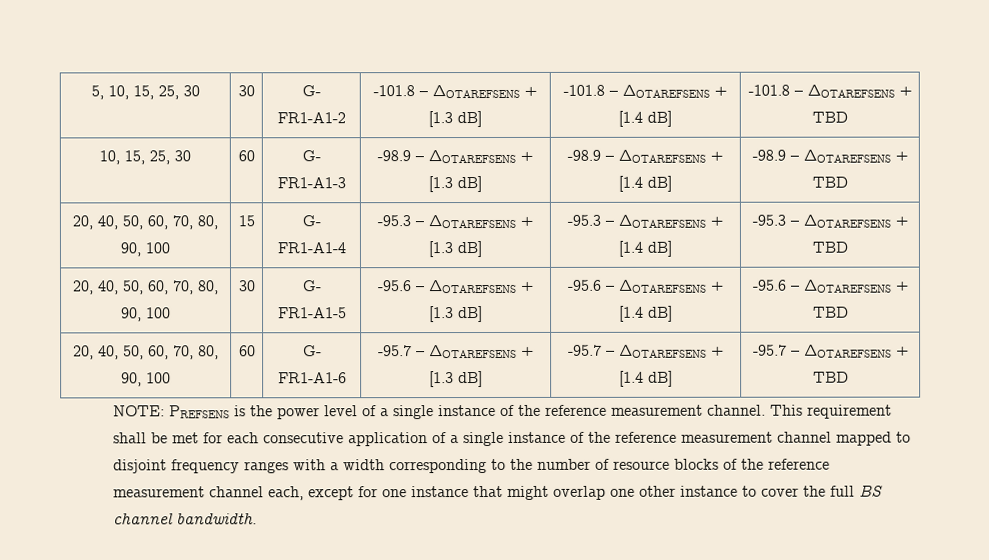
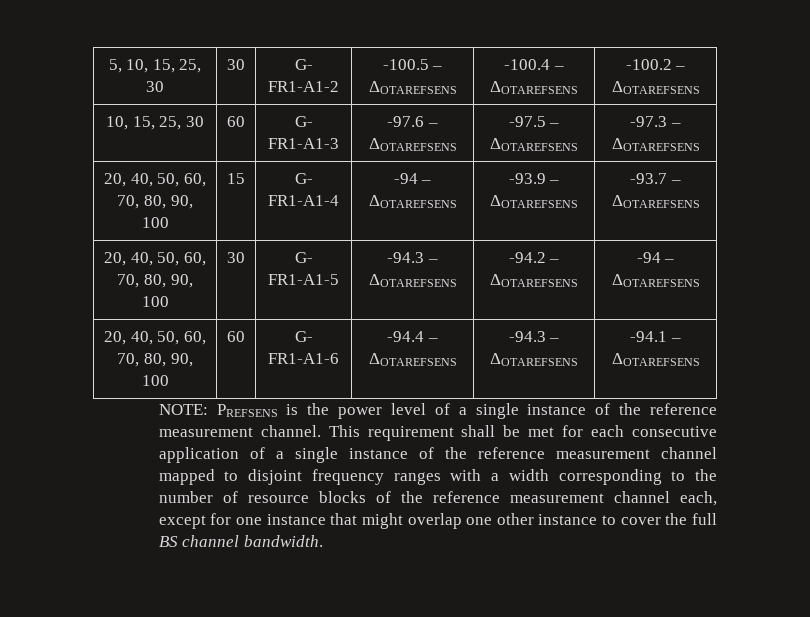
- 5, 10, 15, 25, 30 | 30 | G- FR1-A1-2 | -101.8 – ΔOTAREFSENS + [1.3 dB] | -101.8 – ΔOTAREFSENS + [1.4 dB] | -101.8 – ΔOTAREFSENS + TBD
+ 5, 10, 15, 25, 30 | 30 | G- FR1-A1-2 | -100.5 – ΔOTAREFSENS | -100.4 – ΔOTAREFSENS | -100.2 – ΔOTAREFSENS
- 10, 15, 25, 30 | 60 | G- FR1-A1-3 | -98.9 – ΔOTAREFSENS + [1.3 dB] | -98.9 – ΔOTAREFSENS + [1.4 dB] | -98.9 – ΔOTAREFSENS + TBD
+ 10, 15, 25, 30 | 60 | G- FR1-A1-3 | -97.6 – ΔOTAREFSENS | -97.5 – ΔOTAREFSENS | -97.3 – ΔOTAREFSENS
- 20, 40, 50, 60, 70, 80, 90, 100 | 15 | G- FR1-A1-4 | -95.3 – ΔOTAREFSENS + [1.3 dB] | -95.3 – ΔOTAREFSENS + [1.4 dB] | -95.3 – ΔOTAREFSENS + TBD
+ 20, 40, 50, 60, 70, 80, 90, 100 | 15 | G- FR1-A1-4 | -94 – ΔOTAREFSENS | -93.9 – ΔOTAREFSENS | -93.7 – ΔOTAREFSENS
- 20, 40, 50, 60, 70, 80, 90, 100 | 30 | G- FR1-A1-5 | -95.6 – ΔOTAREFSENS + [1.3 dB] | -95.6 – ΔOTAREFSENS + [1.4 dB] | -95.6 – ΔOTAREFSENS + TBD
+ 20, 40, 50, 60, 70, 80, 90, 100 | 30 | G- FR1-A1-5 | -94.3 – ΔOTAREFSENS | -94.2 – ΔOTAREFSENS | -94 – ΔOTAREFSENS
- 20, 40, 50, 60, 70, 80, 90, 100 | 60 | G- FR1-A1-6 | -95.7 – ΔOTAREFSENS + [1.3 dB] | -95.7 – ΔOTAREFSENS + [1.4 dB] | -95.7 – ΔOTAREFSENS + TBD
+ 20, 40, 50, 60, 70, 80, 90, 100 | 60 | G- FR1-A1-6 | -94.4 – ΔOTAREFSENS | -94.3 – ΔOTAREFSENS | -94.1 – ΔOTAREFSENS

